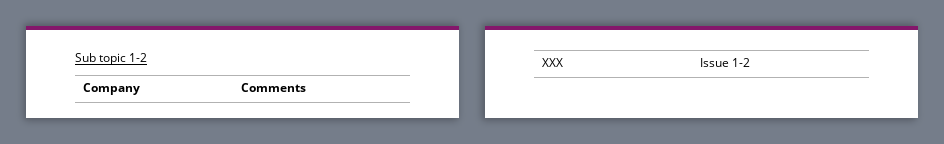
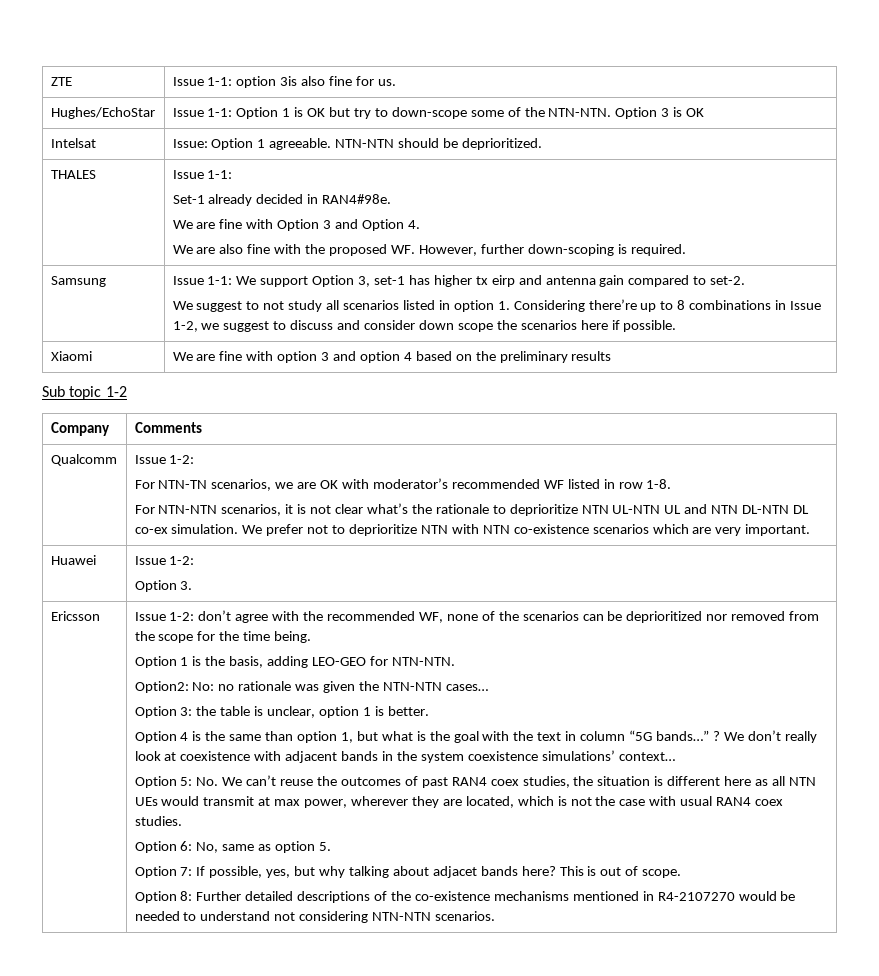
+ ZTE | Issue 1-1: option 3is also fine for us.
+ Hughes/EchoStar | Issue 1-1: Option 1 is OK but try to down-scope some of the NTN-NTN. Option 3 is OK
+ Intelsat | Issue: Option 1 agreeable. NTN-NTN should be deprioritized.
+ THALES | Issue 1-1:
+ Set-1 already decided in RAN4#98e.
+ We are fine with Option 3 and Option 4.
+ We are also fine with the proposed WF. However, further down-scoping is required.
+ Samsung | Issue 1-1: We support Option 3, set-1 has higher tx eirp and antenna gain compared to set-2.
+ We suggest to not study all scenarios listed in option 1. Considering there’re up to 8 combinations in Issue 1-2, we suggest to discuss and consider down scope the scenarios here if possible.
+ Xiaomi | We are fine with option 3 and option 4 based on the preliminary results
- XXX | Issue 1-2
+ Qualcomm | Issue 1-2:
+ For NTN-TN scenarios, we are OK with moderator’s recommended WF listed in row 1-8.
+ For NTN-NTN scenarios, it is not clear what’s the rationale to deprioritize NTN UL-NTN UL and NTN DL-NTN DL co-ex simulation. We prefer not to deprioritize NTN with NTN co-existence scenarios which are very important.
+ Huawei | Issue 1-2:
+ Option 3.
+ Ericsson | Issue 1-2: don’t agree with the recommended WF, none of the scenarios can be deprioritized nor removed from the scope for the time being.
+ Option 1 is the basis, adding LEO-GEO for NTN-NTN.
+ Option2: No: no rationale was given the NTN-NTN cases…
+ Option 3: the table is unclear, option 1 is better.
+ Option 4 is the same than option 1, but what is the goal with the text in column “5G bands…” ? We don’t really look at coexistence with adjacent bands in the system coexistence simulations’ context…
+ Option 5: No. We can’t reuse the outcomes of past RAN4 coex studies, the situation is different here as all NTN UEs would transmit at max power, wherever they are located, which is not the case with usual RAN4 coex studies.
+ Option 6: No, same as option 5.
+ Option 7: If possible, yes, but why talking about adjacet bands here? This is out of scope.
+ Option 8: Further detailed descriptions of the co-existence mechanisms mentioned in R4-2107270 would be needed to understand not considering NTN-NTN scenarios.

